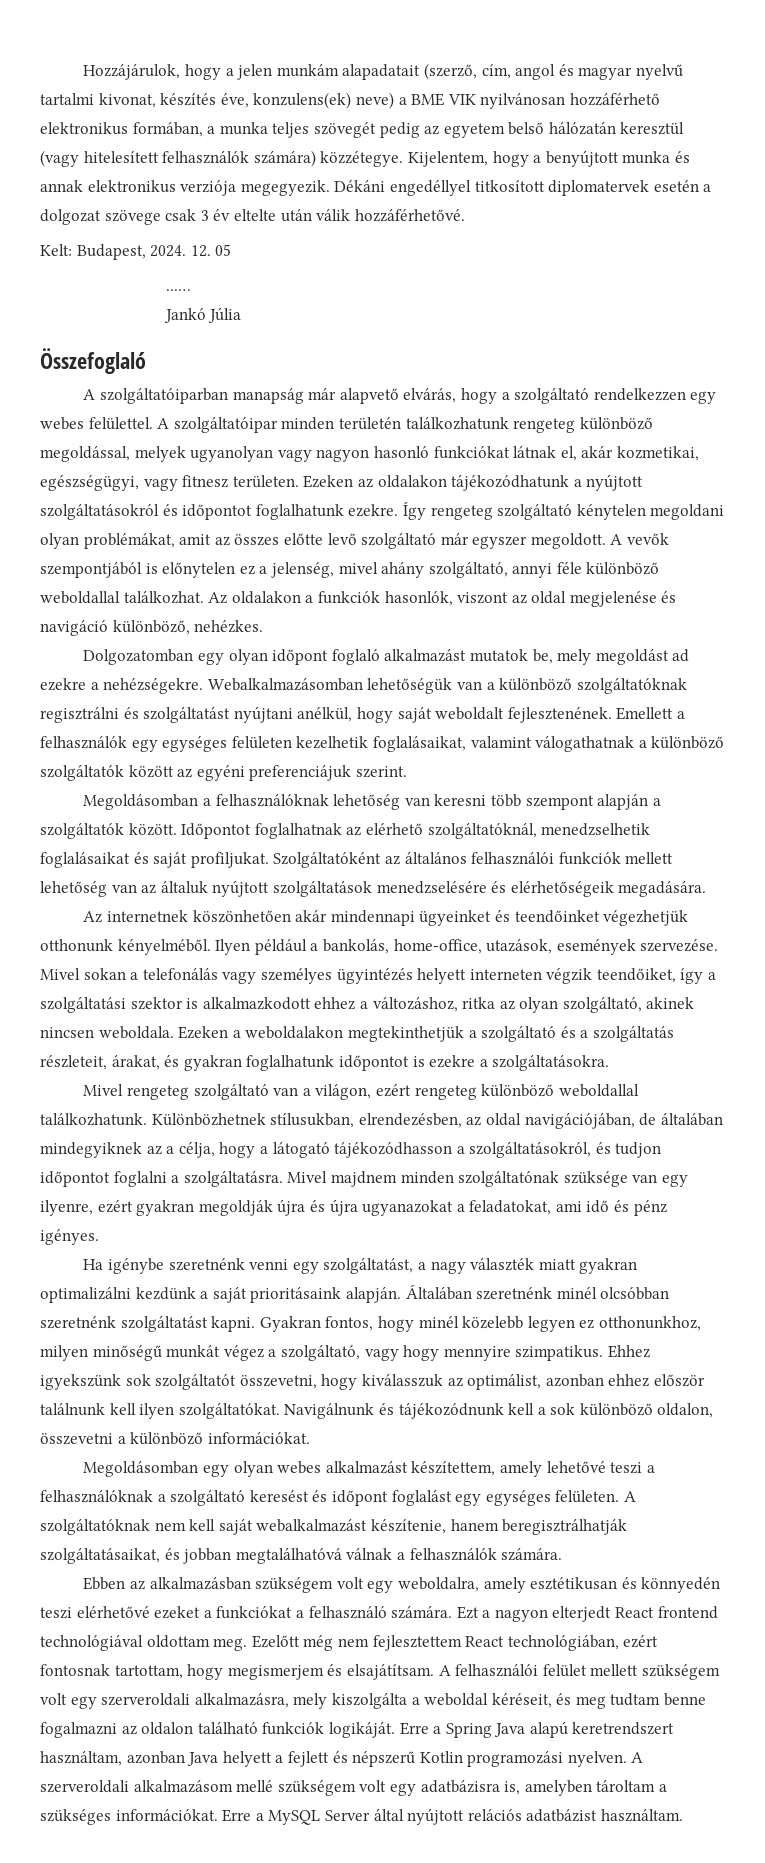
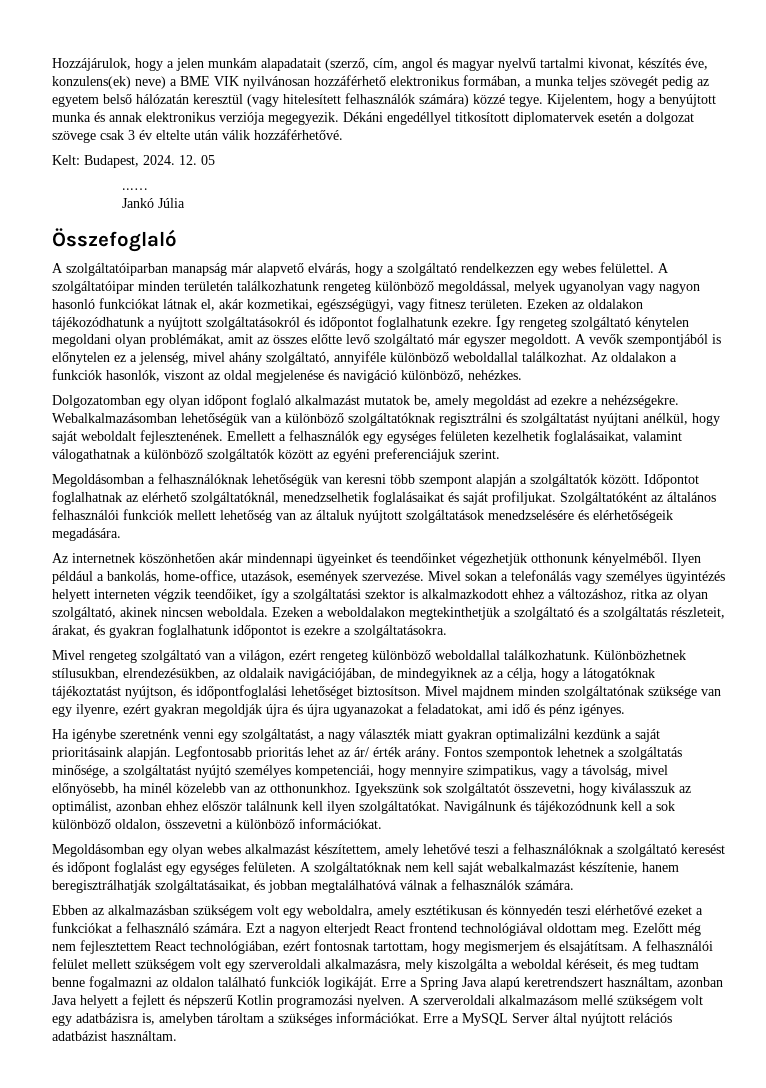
- Hozzájárulok, hogy a jelen munkám alapadatait (szerző, cím, angol és magyar nyelvű tartalmi kivonat, készítés éve, konzulens(ek) neve) a BME VIK nyilvánosan hozzáférhető elektronikus formában, a munka teljes szövegét pedig az egyetem belső hálózatán keresztül (vagy hitelesített felhasználók számára) közzétegye.
+ Hozzájárulok, hogy a jelen munkám alapadatait (szerző, cím, angol és magyar nyelvű tartalmi kivonat, készítés éve, konzulens(ek) neve) a BME VIK nyilvánosan hozzáférhető elektronikus formában, a munka teljes szövegét pedig az egyetem belső hálózatán keresztül (vagy hitelesített felhasználók számára) közzé tegye.
- A vevők szempontjából is előnytelen ez a jelenség, mivel ahány szolgáltató, annyi féle különböző weboldallal találkozhat.
+ A vevők szempontjából is előnytelen ez a jelenség, mivel ahány szolgáltató, annyiféle különböző weboldallal találkozhat.
- Dolgozatomban egy olyan időpont foglaló alkalmazást mutatok be, mely megoldást ad ezekre a nehézségekre.
+ Dolgozatomban egy olyan időpont foglaló alkalmazást mutatok be, amely megoldást ad ezekre a nehézségekre.
- Megoldásomban a felhasználóknak lehetőség van keresni több szempont alapján a szolgáltatók között.
+ Megoldásomban a felhasználóknak lehetőségük van keresni több szempont alapján a szolgáltatók között.
- Különbözhetnek stílusukban, elrendezésben, az oldal navigációjában, de általában mindegyiknek az a célja, hogy a látogató tájékozódhasson a szolgáltatásokról, és tudjon időpontot foglalni a szolgáltatásra.
+ Különbözhetnek stílusukban, elrendezésükben, az oldalaik navigációjában, de mindegyiknek az a célja, hogy a látogatóknak tájékoztatást nyújtson, és időpontfoglalási lehetőséget biztosítson.
- Általában szeretnénk minél olcsóbban szeretnénk szolgáltatást kapni. Gyakran fontos, hogy minél közelebb legyen ez otthonunkhoz, milyen minőségű munkát végez a szolgáltató, vagy hogy mennyire szimpatikus. Ehhez igyekszünk sok szolgáltatót összevetni, hogy kiválasszuk az optimálist, azonban ehhez először találnunk kell ilyen szolgáltatókat.
+ Legfontosabb prioritás lehet az ár/ érték arány. Fontos szempontok lehetnek a szolgáltatás minősége, a szolgáltatást nyújtó személyes kompetenciái, hogy mennyire szimpatikus, vagy a távolság, mivel előnyösebb, ha minél közelebb van az otthonunkhoz. Igyekszünk sok szolgáltatót összevetni, hogy kiválasszuk az optimálist, azonban ehhez először találnunk kell ilyen szolgáltatókat.

